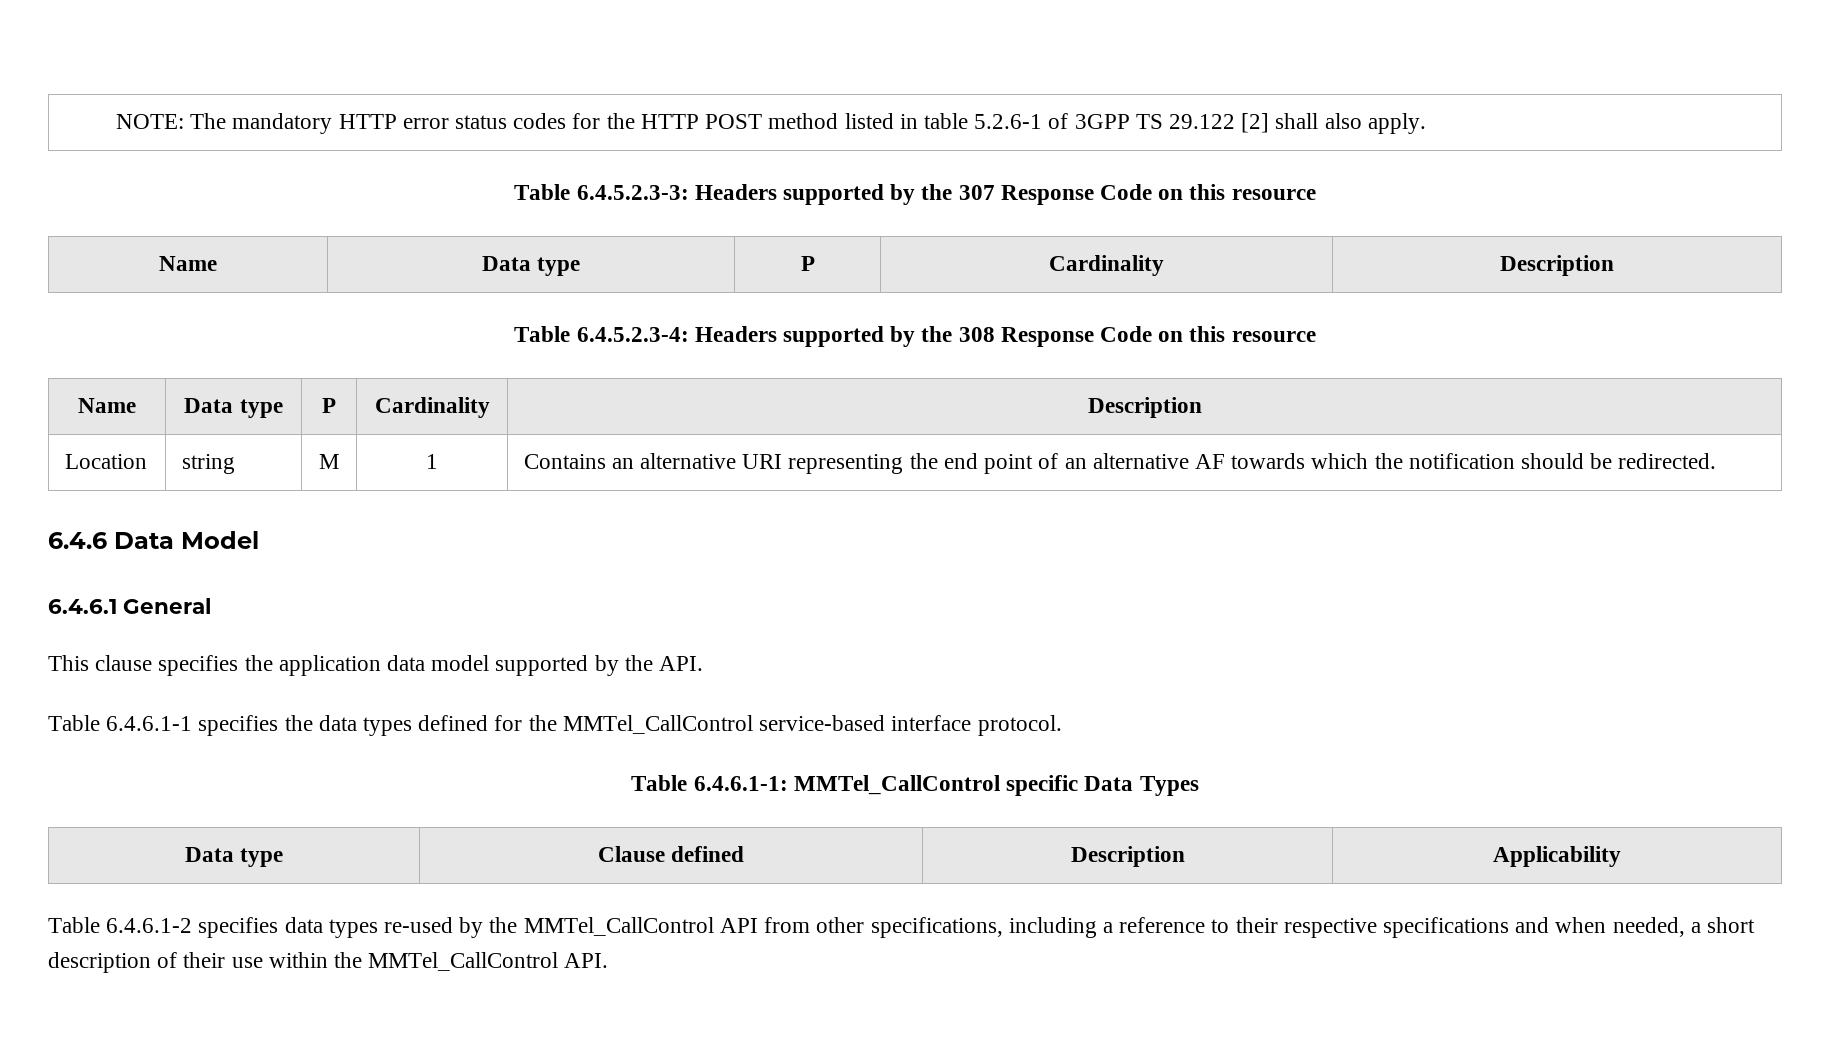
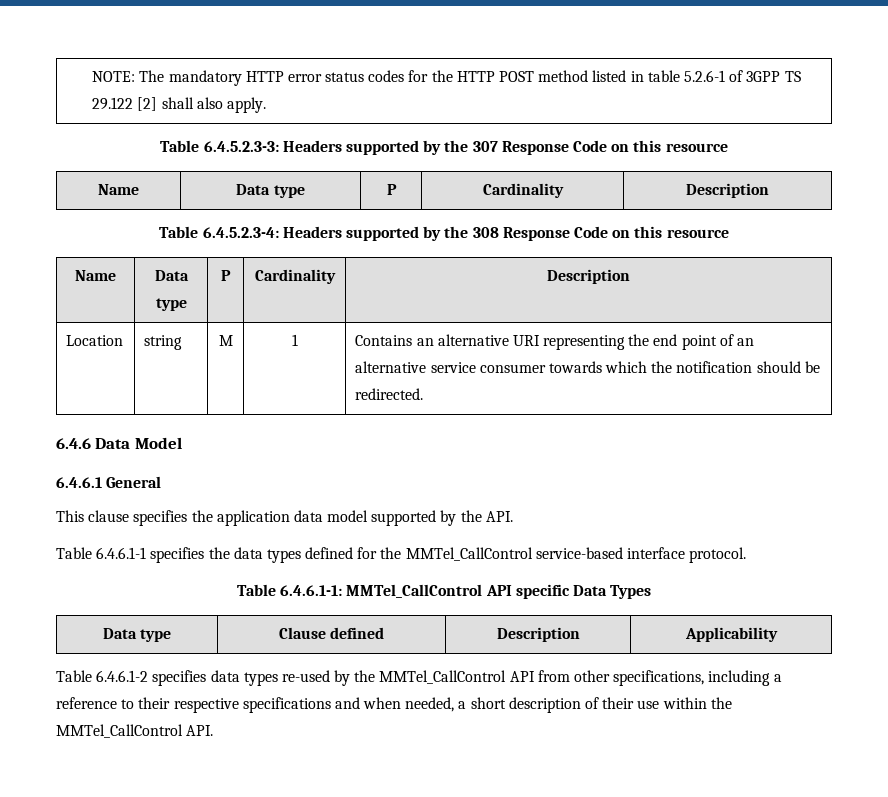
- Location | string | M | 1 | Contains an alternative URI representing the end point of an alternative AF towards which the notification should be redirected.
+ Location | string | M | 1 | Contains an alternative URI representing the end point of an alternative service consumer towards which the notification should be redirected.
- Table 6.4.6.1-1: MMTel_CallControl specific Data Types
+ Table 6.4.6.1-1: MMTel_CallControl API specific Data Types

